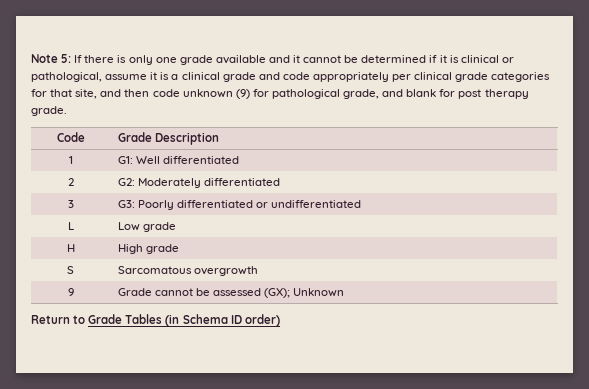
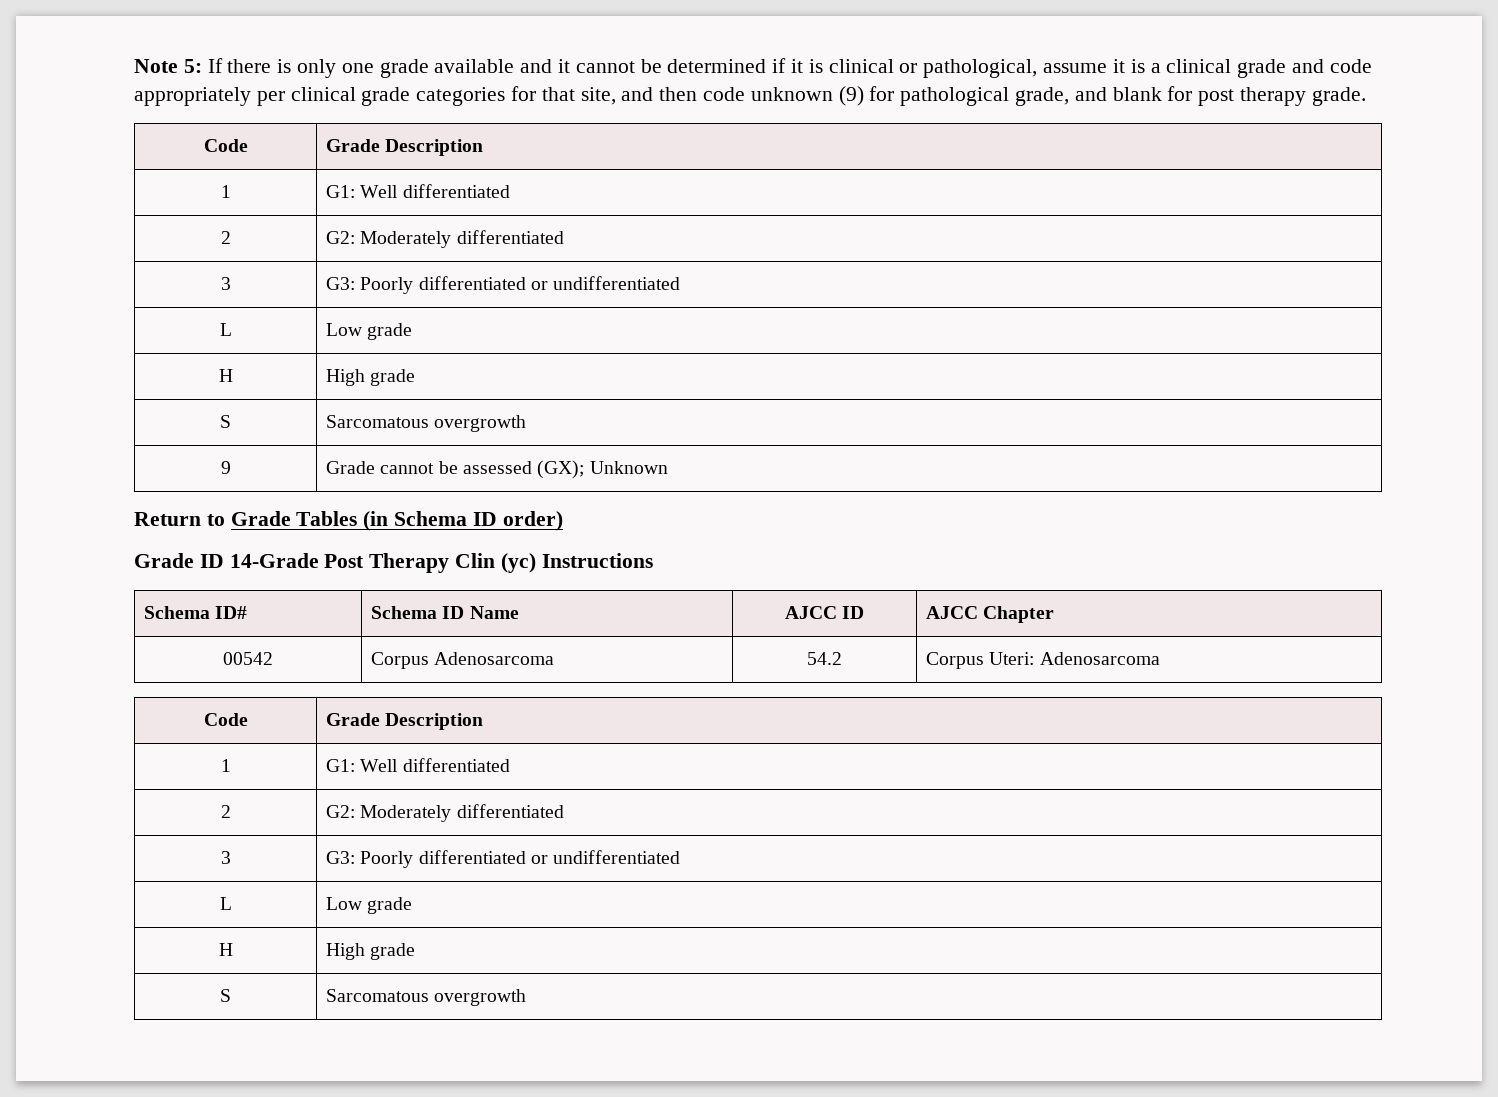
+ Grade ID 14-Grade Post Therapy Clin (yc) Instructions
+ Schema ID# | Schema ID Name | AJCC ID | AJCC Chapter
+ 00542 | Corpus Adenosarcoma | 54.2 | Corpus Uteri: Adenosarcoma
+ Code | Grade Description
+ 1 | G1: Well differentiated
+ 2 | G2: Moderately differentiated
+ 3 | G3: Poorly differentiated or undifferentiated
+ L | Low grade
+ H | High grade
+ S | Sarcomatous overgrowth

